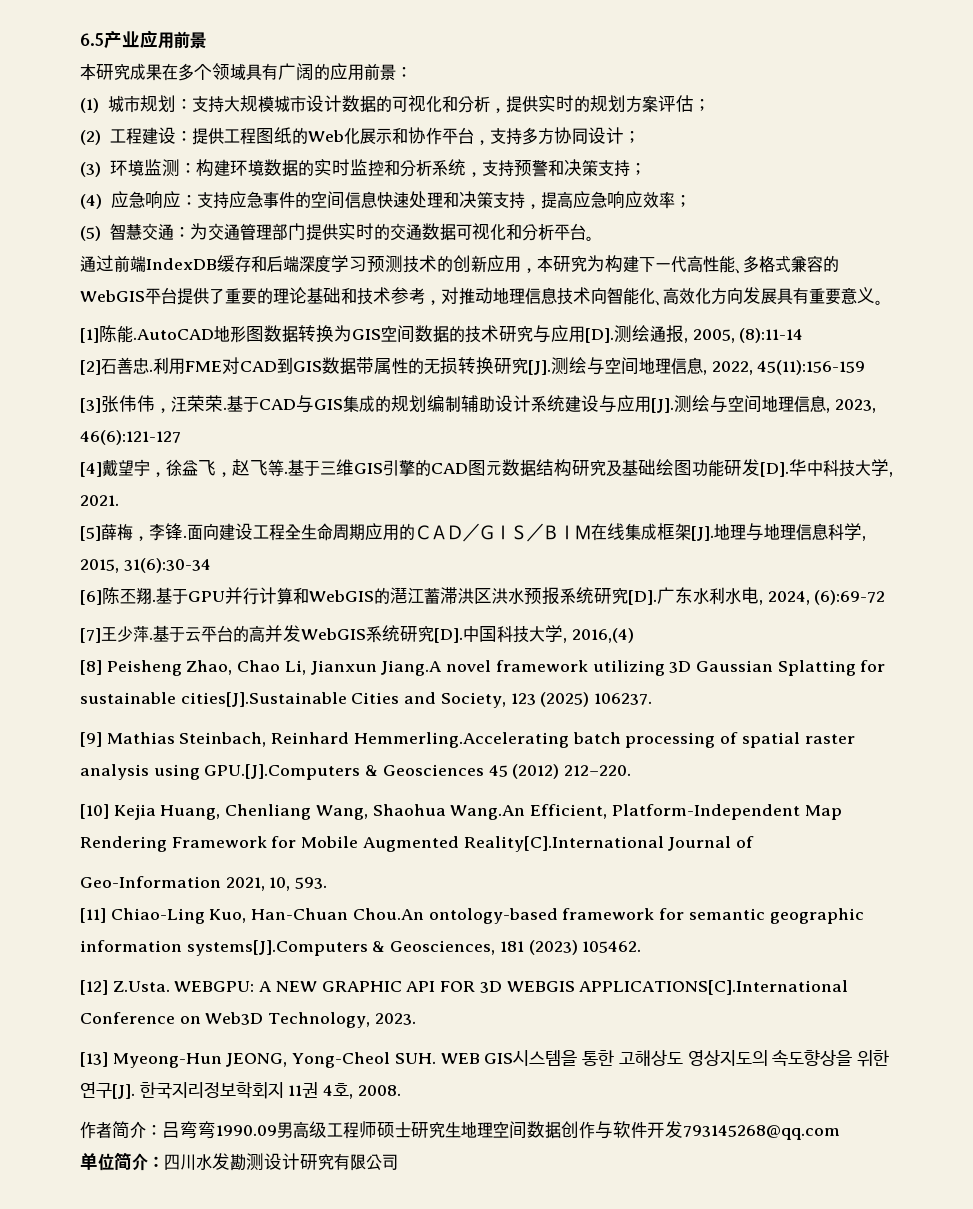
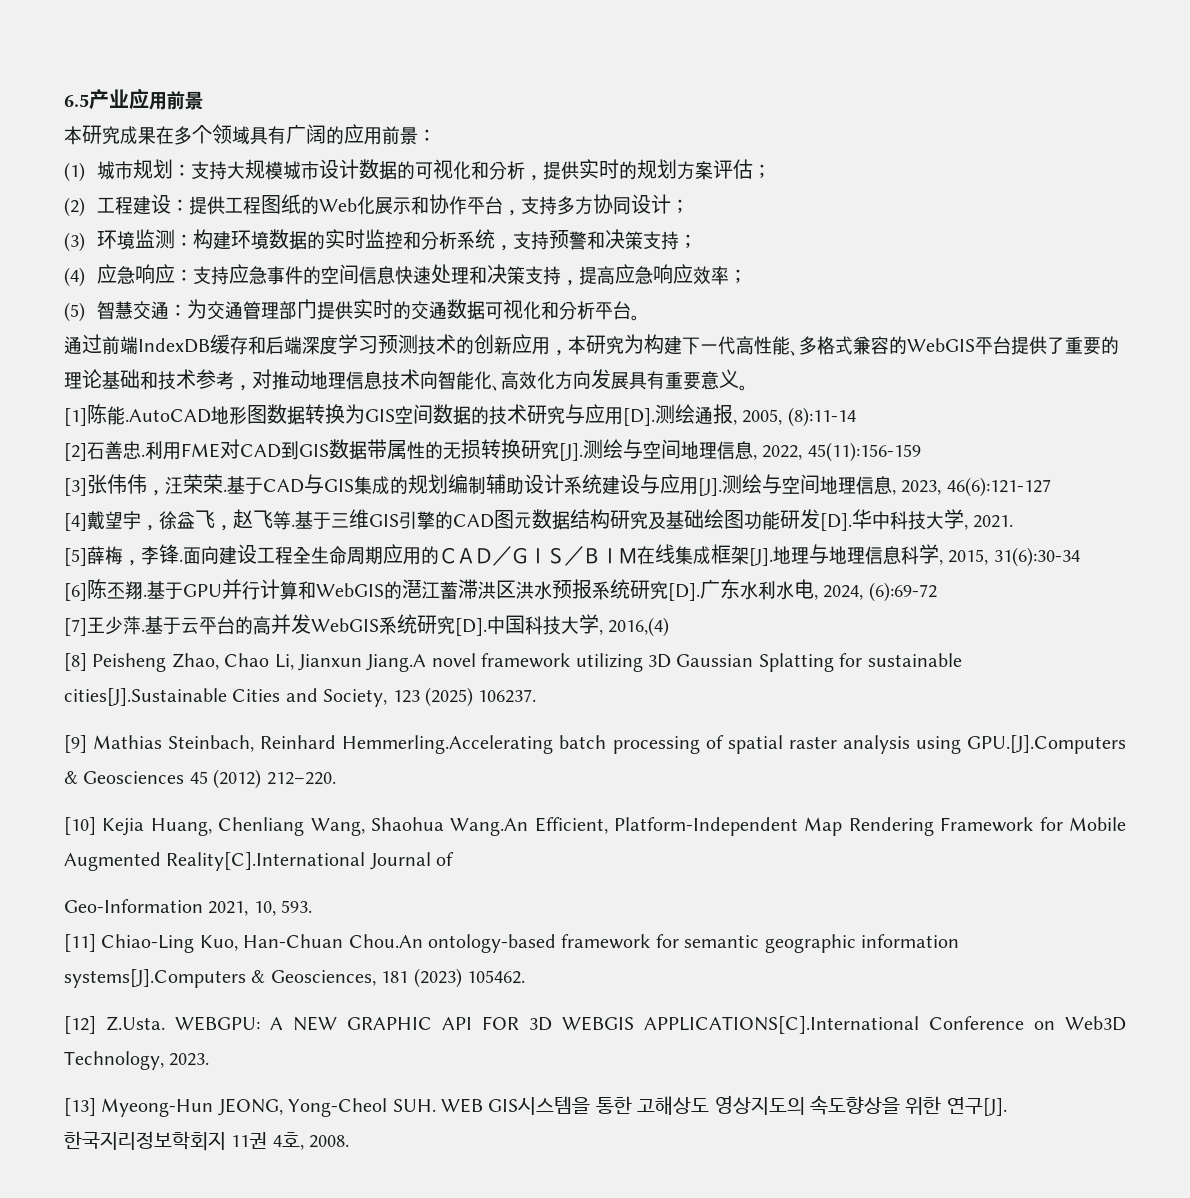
- 作者简介：吕弯弯1990.09男高级工程师硕士研究生地理空间数据创作与软件开发793145268@qq.com
- 单位简介：四川水发勘测设计研究有限公司

